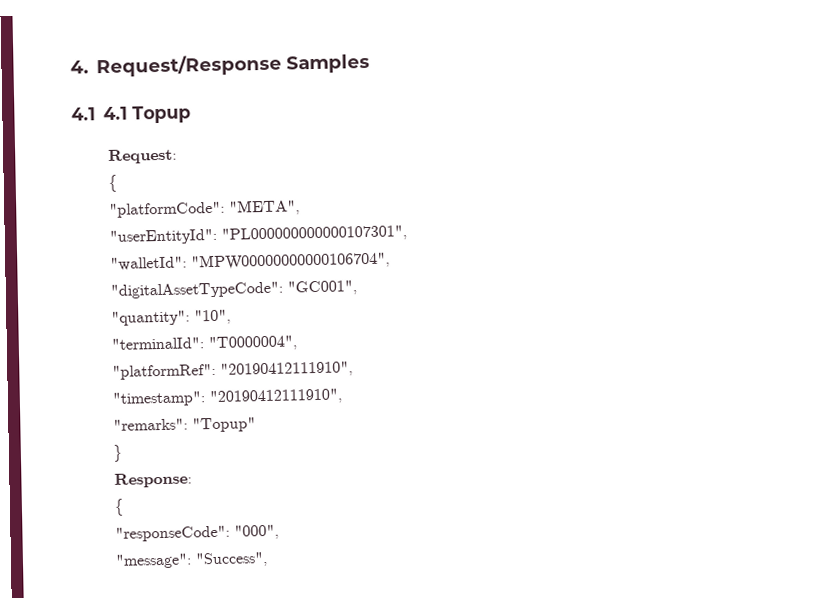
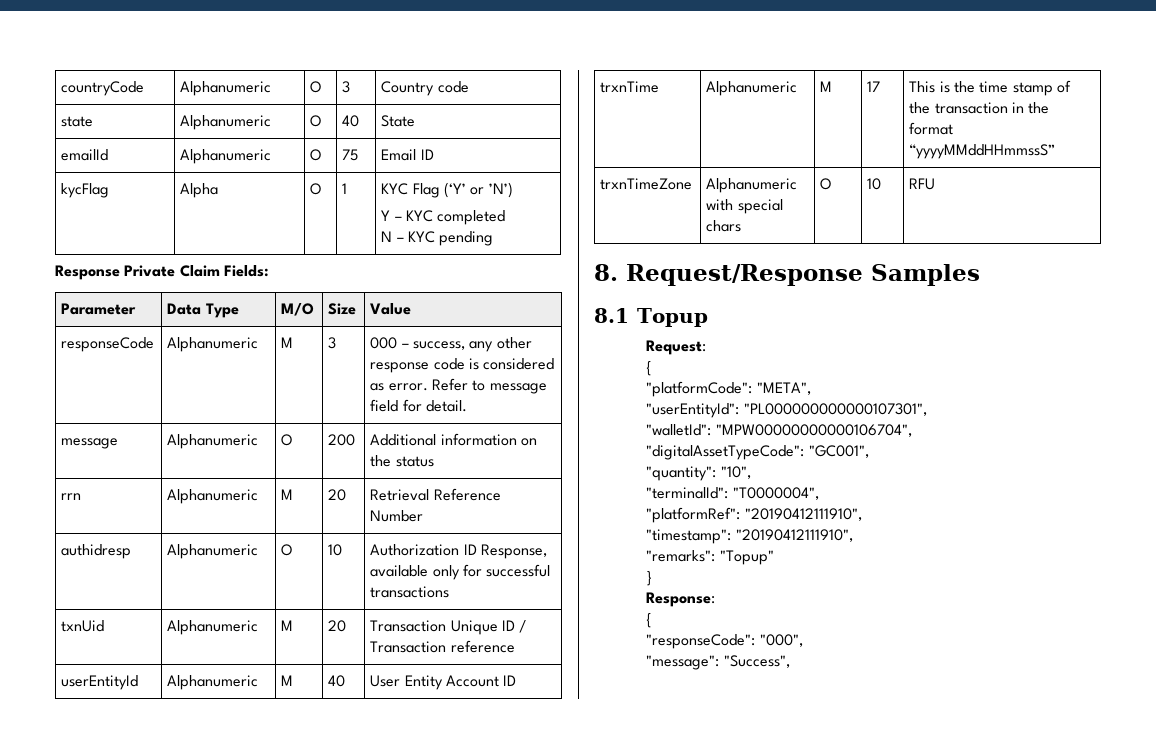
- 4. Request/Response Samples
+ countryCode | Alphanumeric | O | 3 | Country code
+ state | Alphanumeric | O | 40 | State
+ emailId | Alphanumeric | O | 75 | Email ID
+ kycFlag | Alpha | O | 1 | KYC Flag (‘Y’ or ’N’)
+ Y – KYC completed
+ N – KYC pending
+ Response Private Claim Fields:
+ Parameter | Data Type | M/O | Size | Value
+ responseCode | Alphanumeric | M | 3 | 000 – success, any other response code is considered as error. Refer to message field for detail.
+ message | Alphanumeric | O | 200 | Additional information on the status
+ rrn | Alphanumeric | M | 20 | Retrieval Reference Number
+ authidresp | Alphanumeric | O | 10 | Authorization ID Response, available only for successful transactions
+ txnUid | Alphanumeric | M | 20 | Transaction Unique ID / Transaction reference
+ userEntityId | Alphanumeric | M | 40 | User Entity Account ID
+ trxnTime | Alphanumeric | M | 17 | This is the time stamp of the transaction in the format “yyyyMMddHHmmssS”
+ trxnTimeZone | Alphanumeric with special chars | O | 10 | RFU
+ 8. Request/Response Samples
- 4.1 4.1 Topup
+ 8.1 Topup

